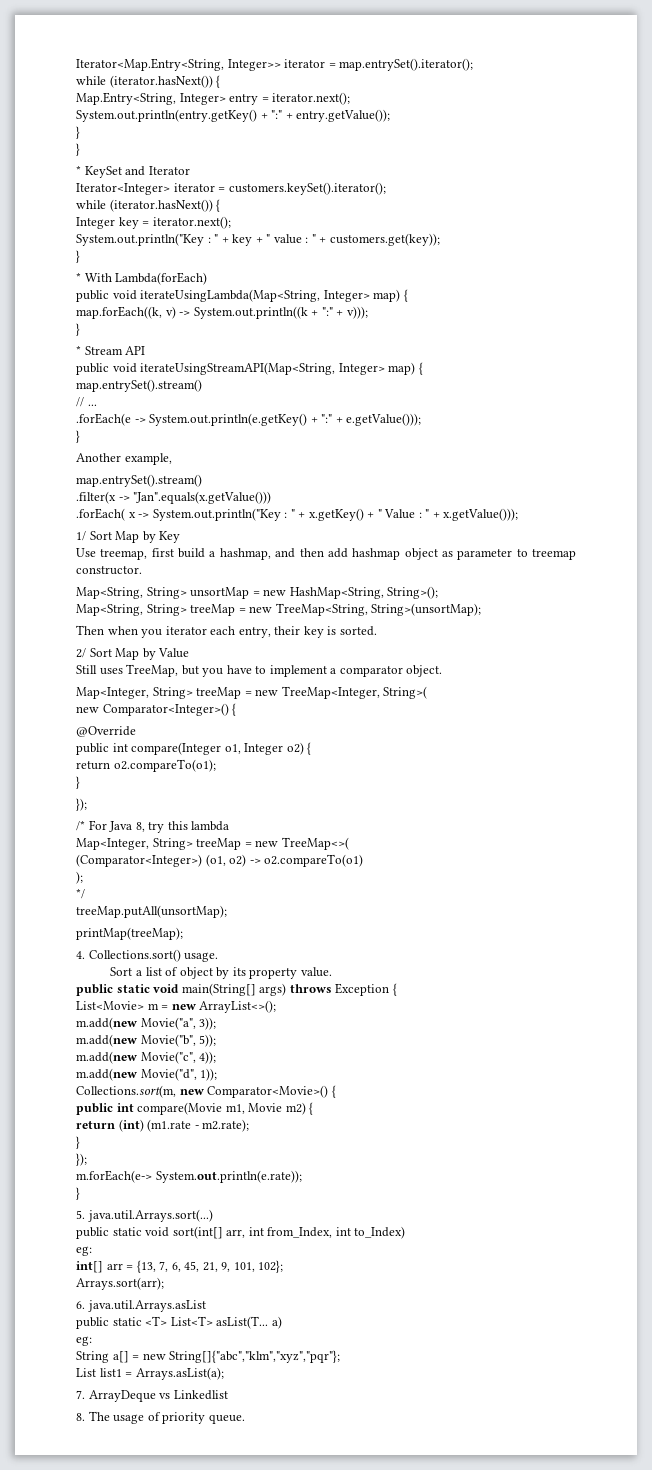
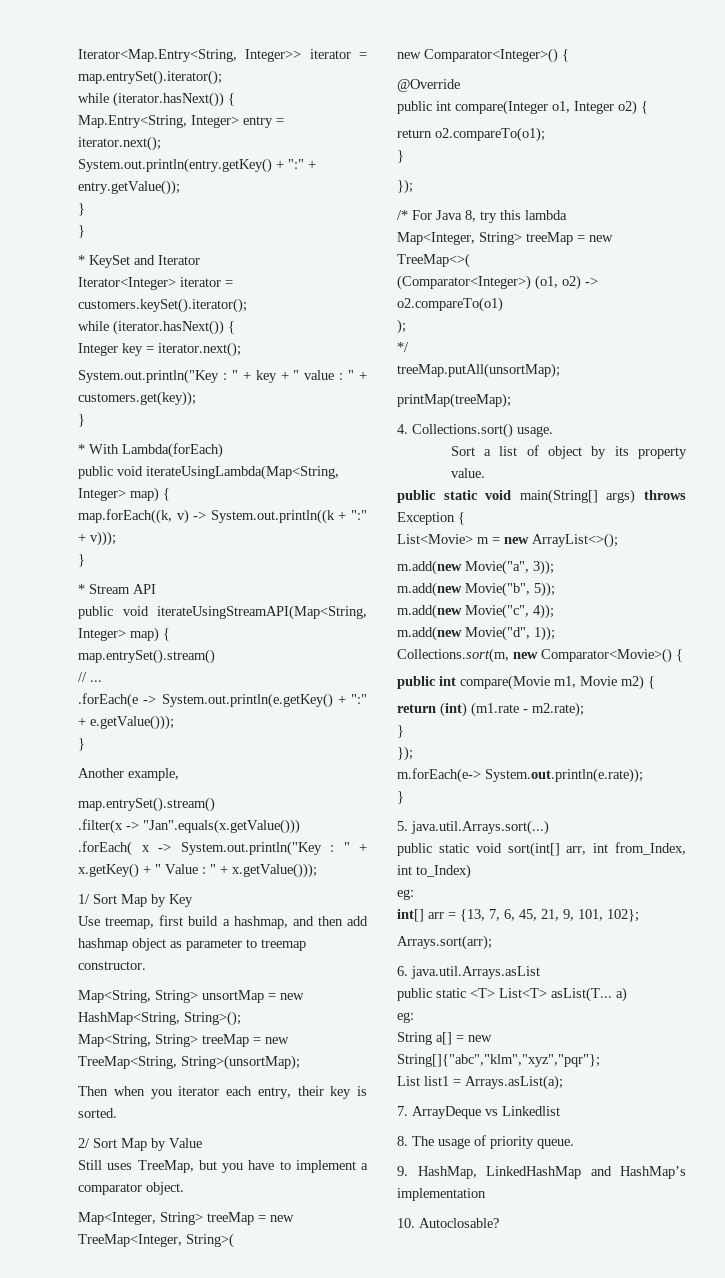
+ 9. HashMap, LinkedHashMap and HashMap’s implementation
+ 10. Autoclosable?

